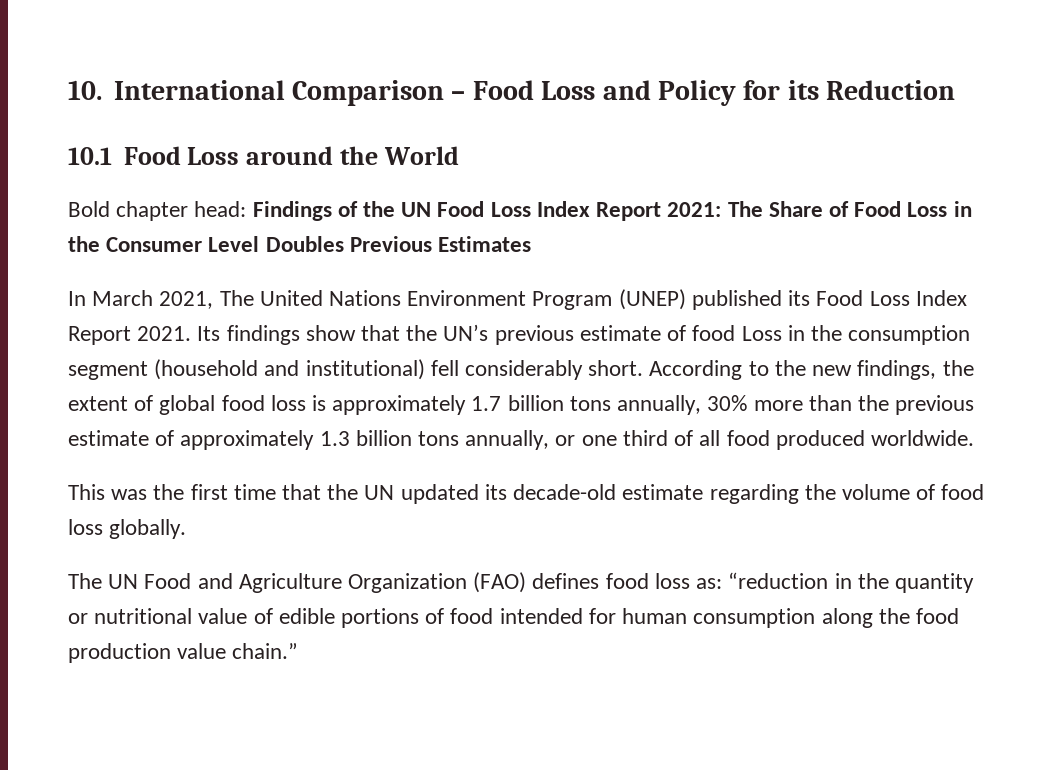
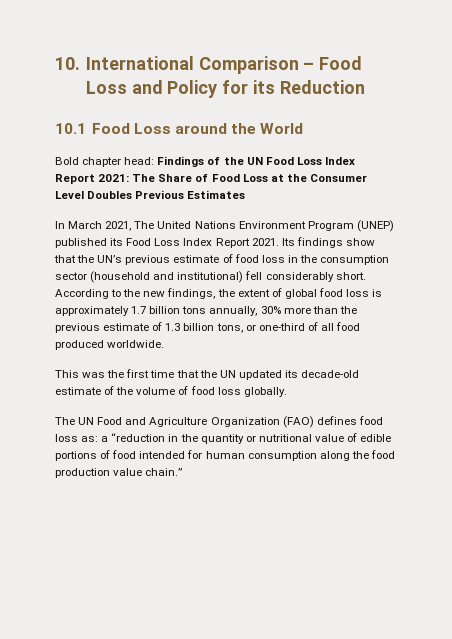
- Bold chapter head: Findings of the UN Food Loss Index Report 2021: The Share of Food Loss in the Consumer Level Doubles Previous Estimates
+ Bold chapter head: Findings of the UN Food Loss Index Report 2021: The Share of Food Loss at the Consumer Level Doubles Previous Estimates
- Its findings show that the UN’s previous estimate of food Loss in the consumption segment (household and institutional) fell considerably short.
+ Its findings show that the UN’s previous estimate of food loss in the consumption sector (household and institutional) fell considerably short.
- According to the new findings, the extent of global food loss is approximately 1.7 billion tons annually, 30% more than the previous estimate of approximately 1.3 billion tons annually, or one third of all food produced worldwide.
+ According to the new findings, the extent of global food loss is approximately 1.7 billion tons annually, 30% more than the previous estimate of 1.3 billion tons, or one-third of all food produced worldwide.
- This was the first time that the UN updated its decade-old estimate regarding the volume of food loss globally.
+ This was the first time that the UN updated its decade-old estimate of the volume of food loss globally.
- The UN Food and Agriculture Organization (FAO) defines food loss as: “reduction in the quantity or nutritional value of edible portions of food intended for human consumption along the food production value chain.”
+ The UN Food and Agriculture Organization (FAO) defines food loss as: a “reduction in the quantity or nutritional value of edible portions of food intended for human consumption along the food production value chain.”

